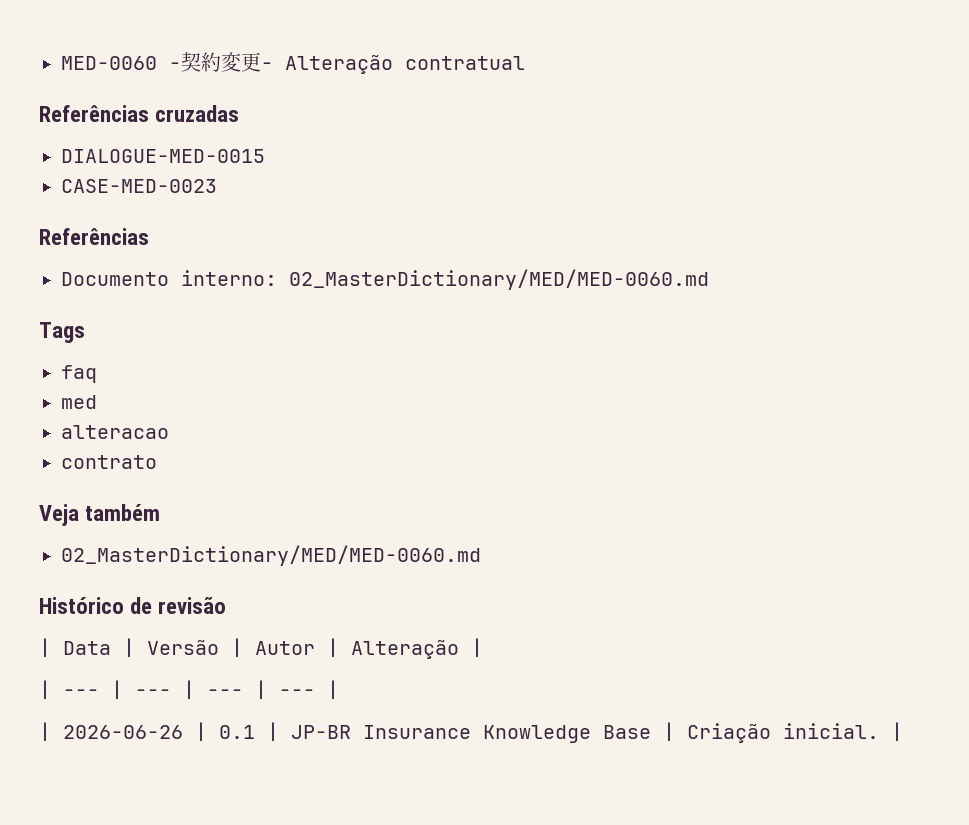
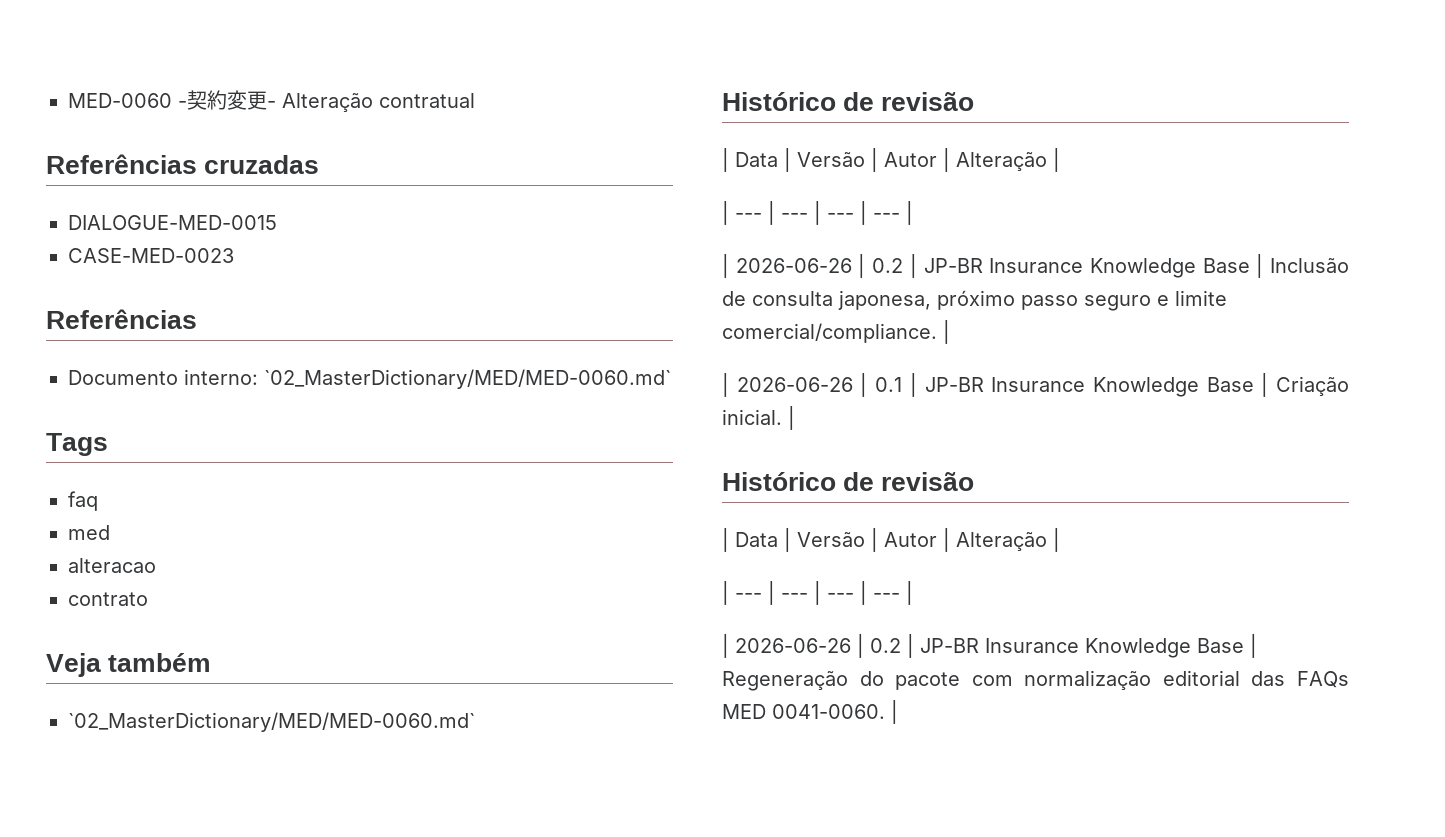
- Documento interno: 02_MasterDictionary/MED/MED-0060.md
+ Documento interno: `02_MasterDictionary/MED/MED-0060.md`
  Veja também
- 02_MasterDictionary/MED/MED-0060.md
+ `02_MasterDictionary/MED/MED-0060.md`
+ | 2026-06-26 | 0.2 | JP-BR Insurance Knowledge Base | Inclusão de consulta japonesa, próximo passo seguro e limite comercial/compliance. |
  | 2026-06-26 | 0.1 | JP-BR Insurance Knowledge Base | Criação inicial. |
+ Histórico de revisão
+ | Data | Versão | Autor | Alteração |
+ | --- | --- | --- | --- |
+ | 2026-06-26 | 0.2 | JP-BR Insurance Knowledge Base | Regeneração do pacote com normalização editorial das FAQs MED 0041-0060. |

